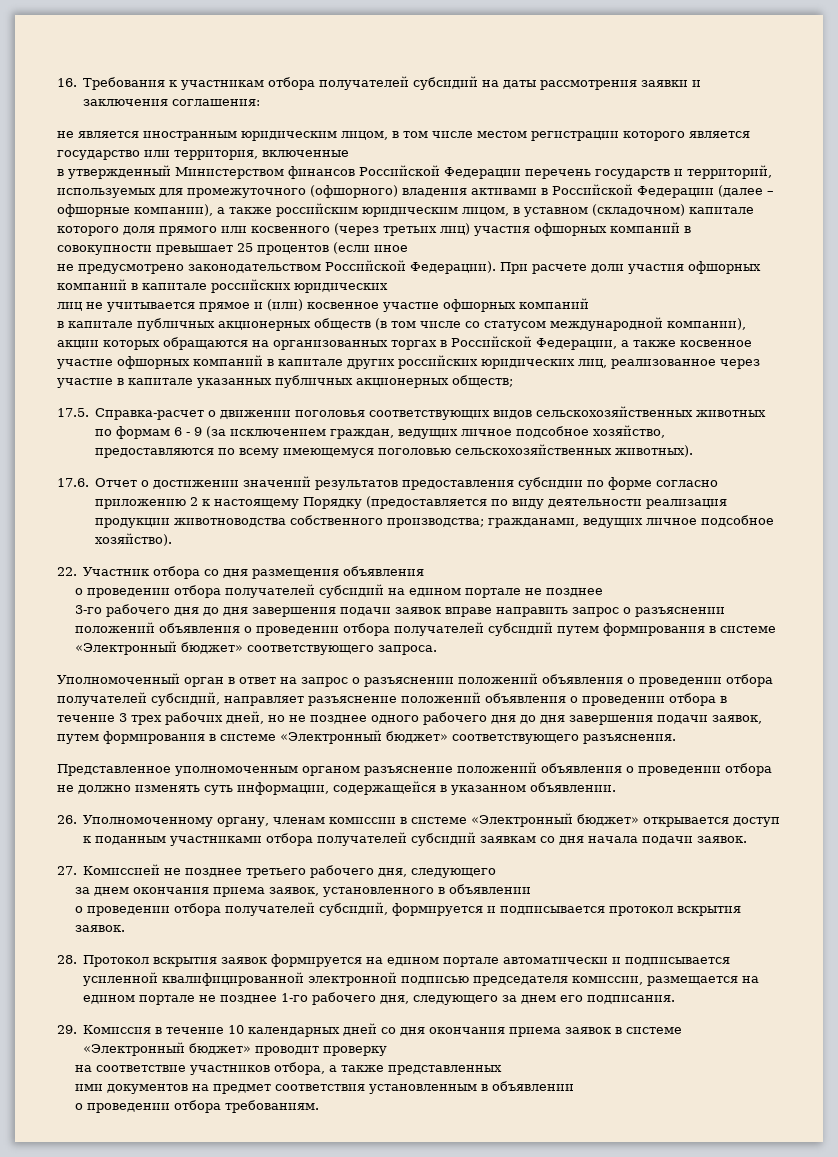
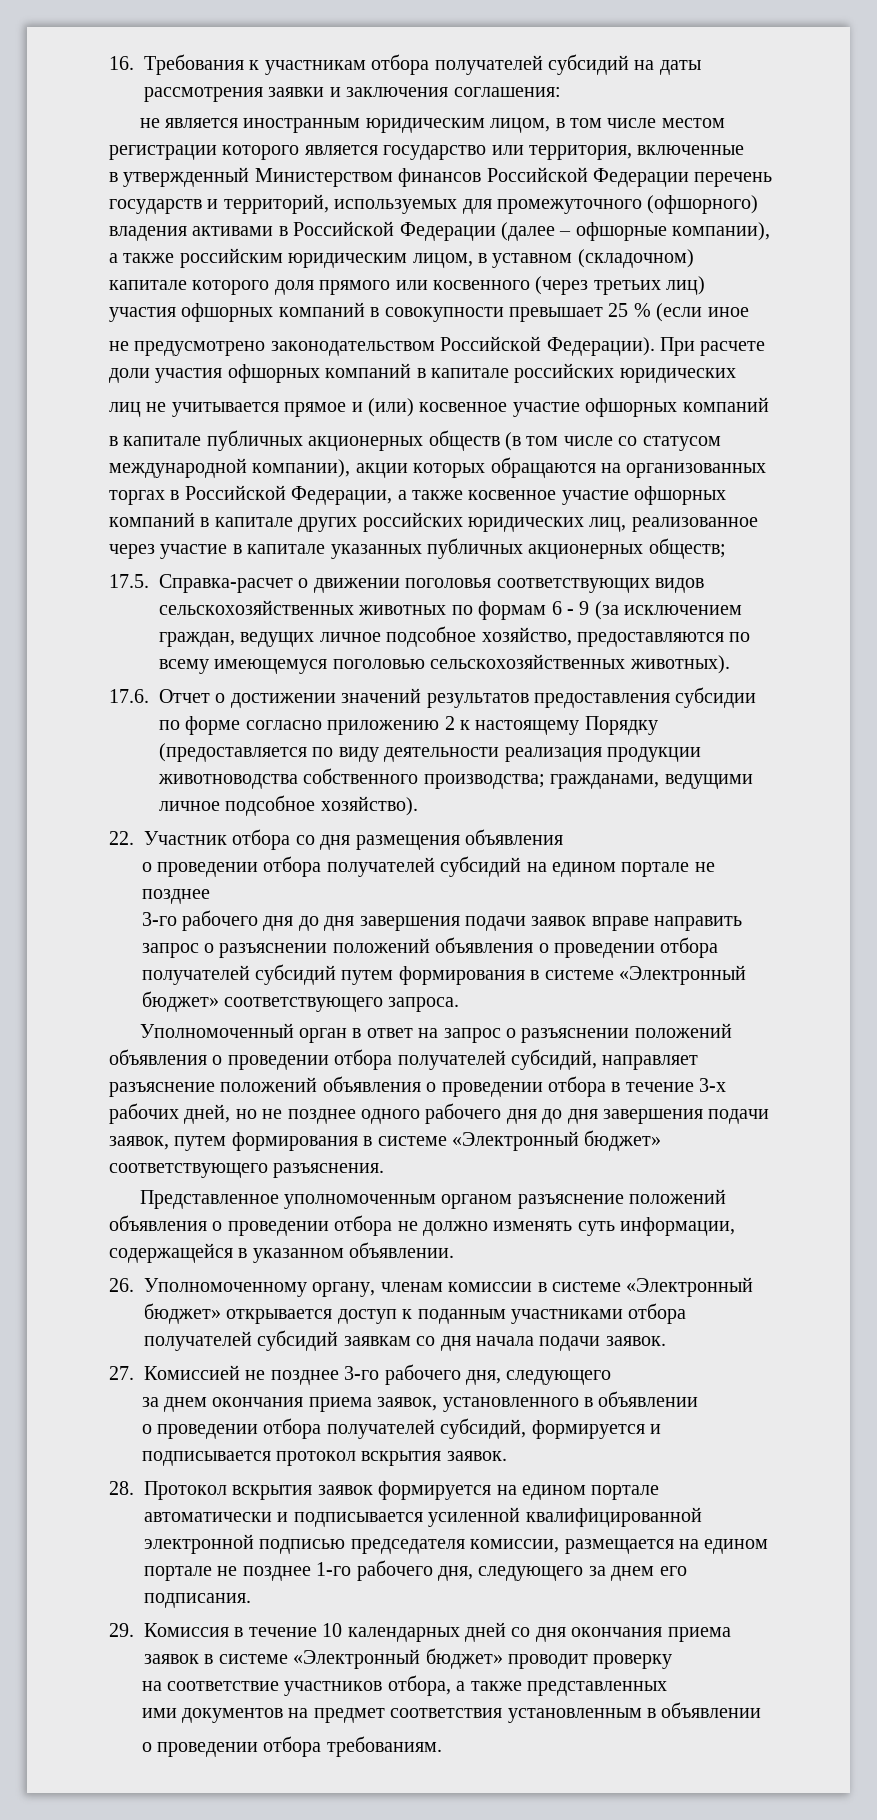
- в утвержденный Министерством финансов Российской Федерации перечень государств и территорий, используемых для промежуточного (офшорного) владения активами в Российской Федерации (далее – офшорные компании), а также российским юридическим лицом, в уставном (складочном) капитале которого доля прямого или косвенного (через третьих лиц) участия офшорных компаний в совокупности превышает 25 процентов (если иное
+ в утвержденный Министерством финансов Российской Федерации перечень государств и территорий, используемых для промежуточного (офшорного) владения активами в Российской Федерации (далее – офшорные компании), а также российским юридическим лицом, в уставном (складочном) капитале которого доля прямого или косвенного (через третьих лиц) участия офшорных компаний в совокупности превышает 25 % (если иное
- 17.6. Отчет о достижении значений результатов предоставления субсидии по форме согласно приложению 2 к настоящему Порядку (предоставляется по виду деятельности реализация продукции животноводства собственного производства; гражданами, ведущих личное подсобное хозяйство).
+ 17.6. Отчет о достижении значений результатов предоставления субсидии по форме согласно приложению 2 к настоящему Порядку (предоставляется по виду деятельности реализация продукции животноводства собственного производства; гражданами, ведущими личное подсобное хозяйство).
- Уполномоченный орган в ответ на запрос о разъяснении положений объявления о проведении отбора получателей субсидий, направляет разъяснение положений объявления о проведении отбора в течение 3 трех рабочих дней, но не позднее одного рабочего дня до дня завершения подачи заявок, путем формирования в системе «Электронный бюджет» соответствующего разъяснения.
+ Уполномоченный орган в ответ на запрос о разъяснении положений объявления о проведении отбора получателей субсидий, направляет разъяснение положений объявления о проведении отбора в течение 3-х рабочих дней, но не позднее одного рабочего дня до дня завершения подачи заявок, путем формирования в системе «Электронный бюджет» соответствующего разъяснения.
- 27. Комиссией не позднее третьего рабочего дня, следующего
+ 27. Комиссией не позднее 3-го рабочего дня, следующего

